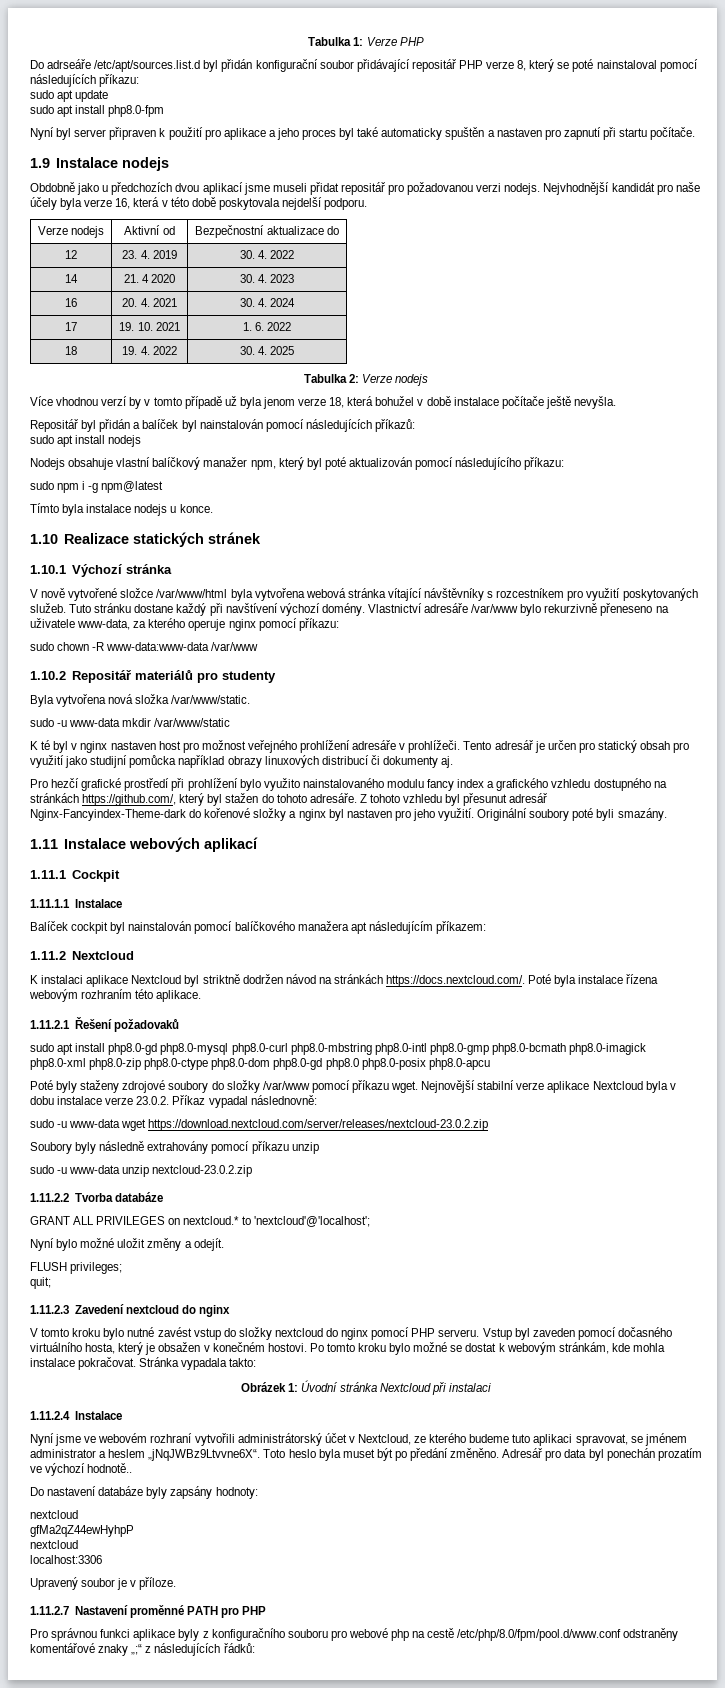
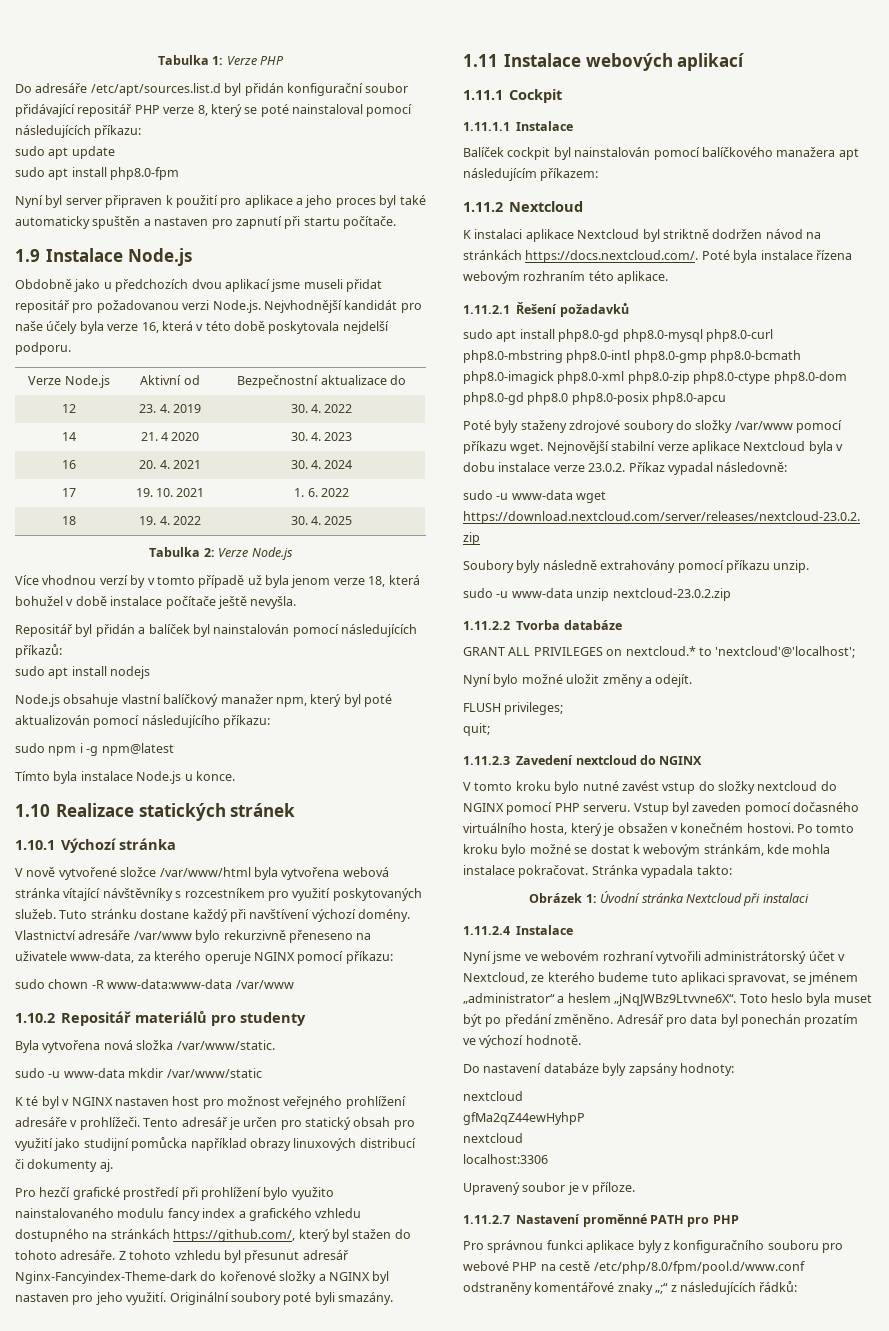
- Do adrseáře /etc/apt/sources.list.d byl přidán konfigurační soubor přidávající repositář PHP verze 8, který se poté nainstaloval pomocí následujících příkazu:
+ Do adresáře /etc/apt/sources.list.d byl přidán konfigurační soubor přidávající repositář PHP verze 8, který se poté nainstaloval pomocí následujících příkazu:
- 1.9 Instalace nodejs
+ 1.9 Instalace Node.js
- Obdobně jako u předchozích dvou aplikací jsme museli přidat repositář pro požadovanou verzi nodejs. Nejvhodnější kandidát pro naše účely byla verze 16, která v této době poskytovala nejdelší podporu.
+ Obdobně jako u předchozích dvou aplikací jsme museli přidat repositář pro požadovanou verzi Node.js. Nejvhodnější kandidát pro naše účely byla verze 16, která v této době poskytovala nejdelší podporu.
- Verze nodejs | Aktivní od | Bezpečnostní aktualizace do
+ Verze Node.js | Aktivní od | Bezpečnostní aktualizace do
- Tabulka 2: Verze nodejs
+ Tabulka 2: Verze Node.js
- Nodejs obsahuje vlastní balíčkový manažer npm, který byl poté aktualizován pomocí následujícího příkazu:
+ Node.js obsahuje vlastní balíčkový manažer npm, který byl poté aktualizován pomocí následujícího příkazu:
- Tímto byla instalace nodejs u konce.
+ Tímto byla instalace Node.js u konce.
- Vlastnictví adresáře /var/www bylo rekurzivně přeneseno na uživatele www-data, za kterého operuje nginx pomocí příkazu:
+ Vlastnictví adresáře /var/www bylo rekurzivně přeneseno na uživatele www-data, za kterého operuje NGINX pomocí příkazu:
- K té byl v nginx nastaven host pro možnost veřejného prohlížení adresáře v prohlížeči.
+ K té byl v NGINX nastaven host pro možnost veřejného prohlížení adresáře v prohlížeči.
- Z tohoto vzhledu byl přesunut adresář Nginx-Fancyindex-Theme-dark do kořenové složky a nginx byl nastaven pro jeho využití.
+ Z tohoto vzhledu byl přesunut adresář Nginx-Fancyindex-Theme-dark do kořenové složky a NGINX byl nastaven pro jeho využití.
- 1.11.2.1 Řešení požadovaků
+ 1.11.2.1 Řešení požadavků
- Nejnovější stabilní verze aplikace Nextcloud byla v dobu instalace verze 23.0.2. Příkaz vypadal následnovně:
+ Nejnovější stabilní verze aplikace Nextcloud byla v dobu instalace verze 23.0.2. Příkaz vypadal následovně:
- Soubory byly následně extrahovány pomocí příkazu unzip
+ Soubory byly následně extrahovány pomocí příkazu unzip.
- 1.11.2.3 Zavedení nextcloud do nginx
+ 1.11.2.3 Zavedení nextcloud do NGINX
- V tomto kroku bylo nutné zavést vstup do složky nextcloud do nginx pomocí PHP serveru.
+ V tomto kroku bylo nutné zavést vstup do složky nextcloud do NGINX pomocí PHP serveru.
- Nyní jsme ve webovém rozhraní vytvořili administrátorský účet v Nextcloud, ze kterého budeme tuto aplikaci spravovat, se jménem administrator a heslem „jNqJWBz9Ltvvne6X“.
+ Nyní jsme ve webovém rozhraní vytvořili administrátorský účet v Nextcloud, ze kterého budeme tuto aplikaci spravovat, se jménem „administrator“ a heslem „jNqJWBz9Ltvvne6X“.
- Adresář pro data byl ponechán prozatím ve výchozí hodnotě..
+ Adresář pro data byl ponechán prozatím ve výchozí hodnotě.
- Pro správnou funkci aplikace byly z konfiguračního souboru pro webové php na cestě /etc/php/8.0/fpm/pool.d/www.conf odstraněny komentářové znaky „;“ z následujících řádků:
+ Pro správnou funkci aplikace byly z konfiguračního souboru pro webové PHP na cestě /etc/php/8.0/fpm/pool.d/www.conf odstraněny komentářové znaky „;“ z následujících řádků:

